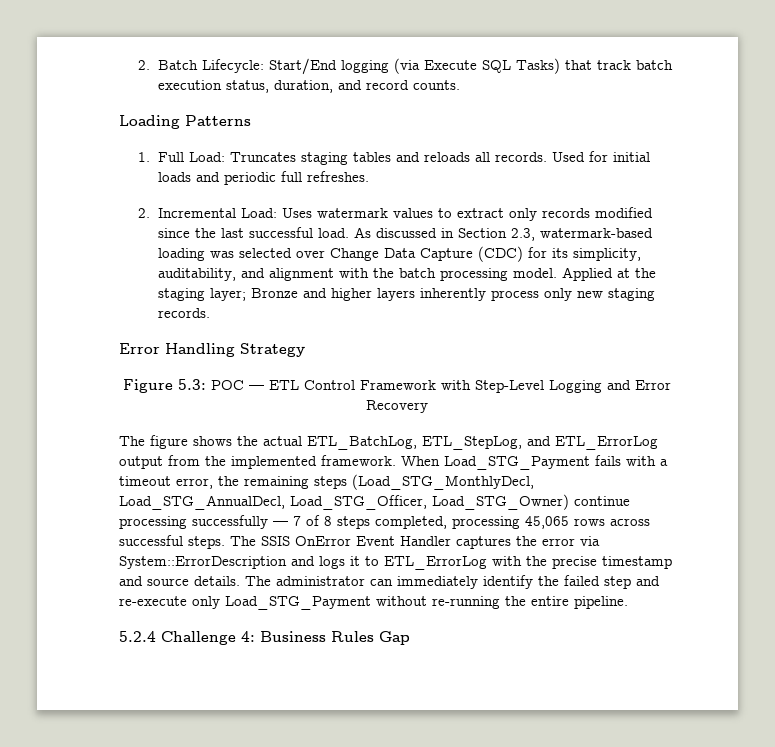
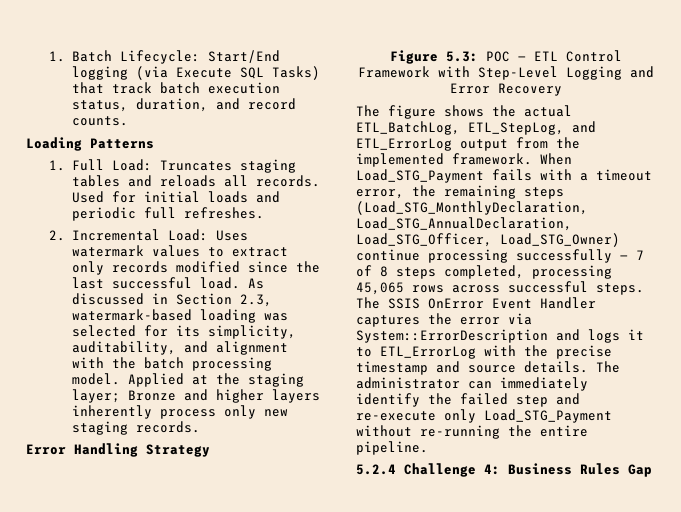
- 2. Batch Lifecycle: Start/End logging (via Execute SQL Tasks) that track batch execution status, duration, and record counts.
+ 1. Batch Lifecycle: Start/End logging (via Execute SQL Tasks) that track batch execution status, duration, and record counts.
- As discussed in Section 2.3, watermark-based loading was selected over Change Data Capture (CDC) for its simplicity, auditability, and alignment with the batch processing model.
+ As discussed in Section 2.3, watermark-based loading was selected for its simplicity, auditability, and alignment with the batch processing model.
- When Load_STG_Payment fails with a timeout error, the remaining steps (Load_STG_MonthlyDecl, Load_STG_AnnualDecl, Load_STG_Officer, Load_STG_Owner) continue processing successfully — 7 of 8 steps completed, processing 45,065 rows across successful steps.
+ When Load_STG_Payment fails with a timeout error, the remaining steps (Load_STG_MonthlyDeclaration, Load_STG_AnnualDeclaration, Load_STG_Officer, Load_STG_Owner) continue processing successfully — 7 of 8 steps completed, processing 45,065 rows across successful steps.

